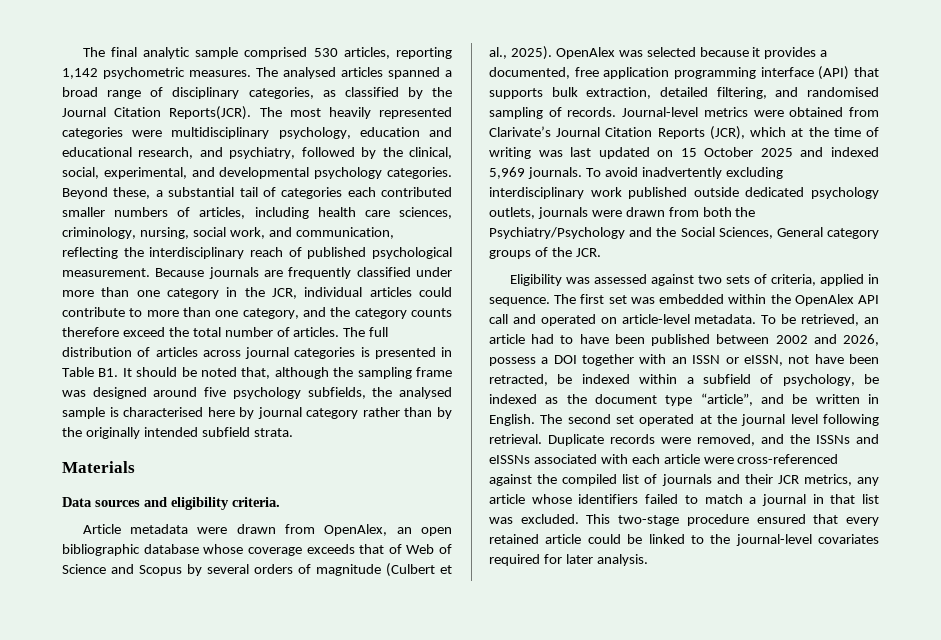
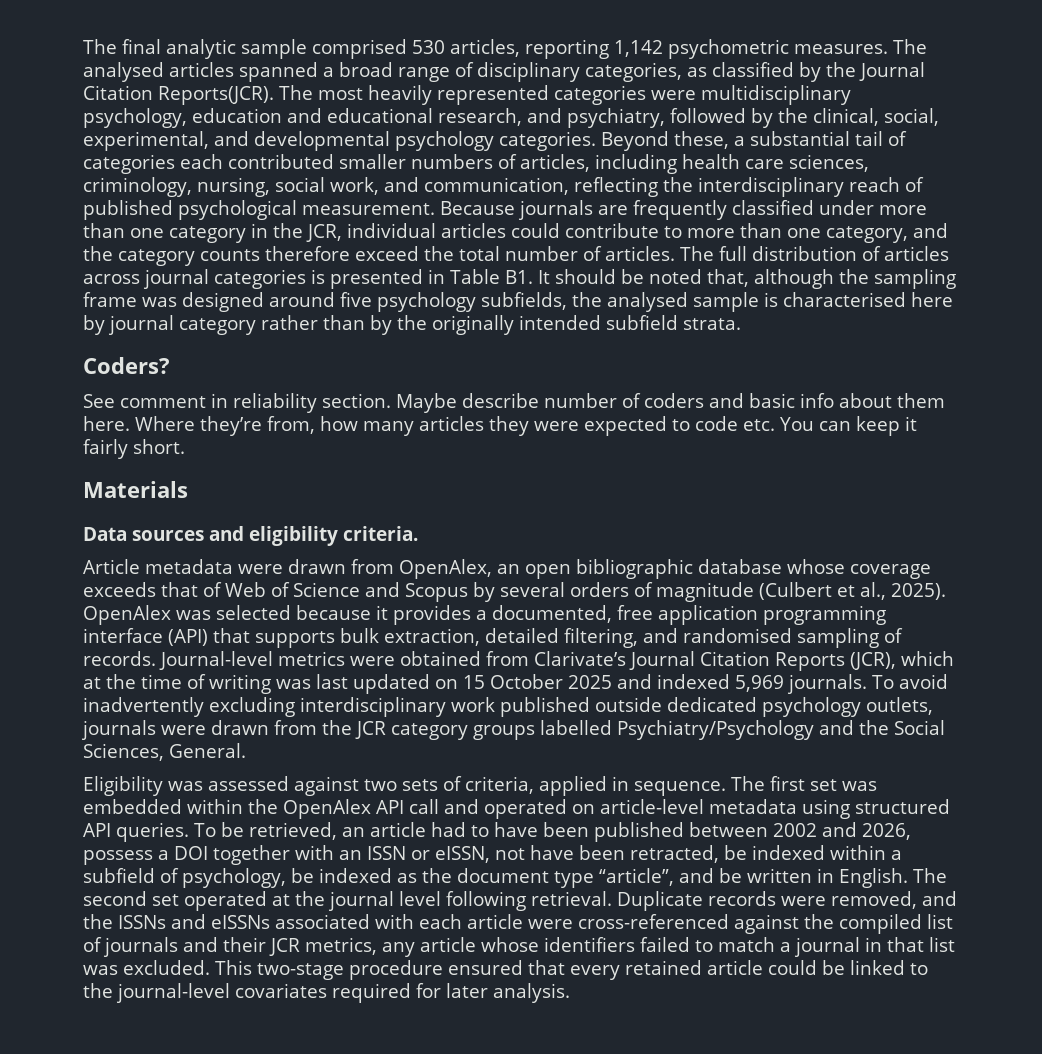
+ Coders?
+ See comment in reliability section. Maybe describe number of coders and basic info about them here. Where they’re from, how many articles they were expected to code etc. You can keep it fairly short.
- To avoid inadvertently excluding interdisciplinary work published outside dedicated psychology outlets, journals were drawn from both the Psychiatry/Psychology and the Social Sciences, General category groups of the JCR.
+ To avoid inadvertently excluding interdisciplinary work published outside dedicated psychology outlets, journals were drawn from the JCR category groups labelled Psychiatry/Psychology and the Social Sciences, General.
- The first set was embedded within the OpenAlex API call and operated on article-level metadata.
+ The first set was embedded within the OpenAlex API call and operated on article-level metadata using structured API queries.

